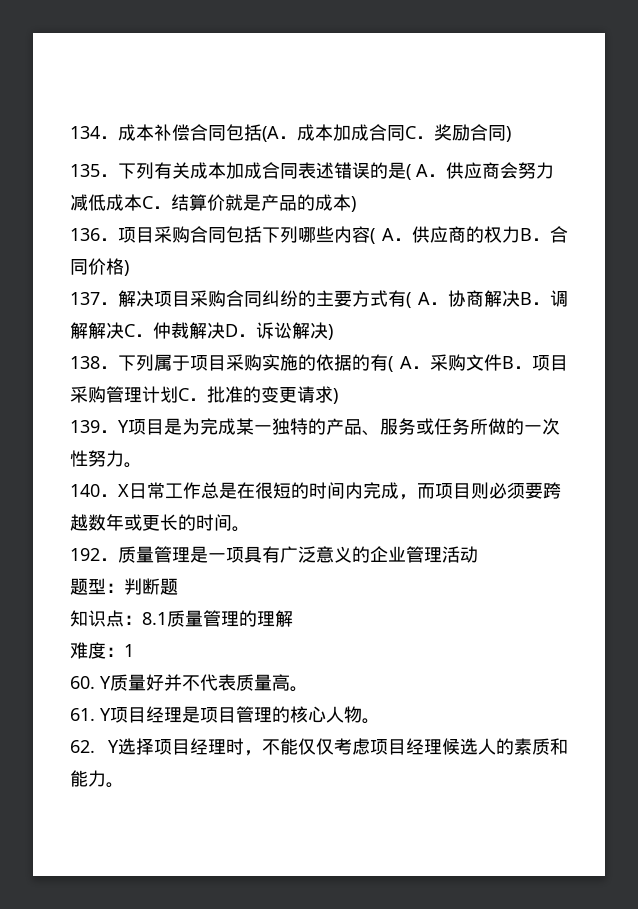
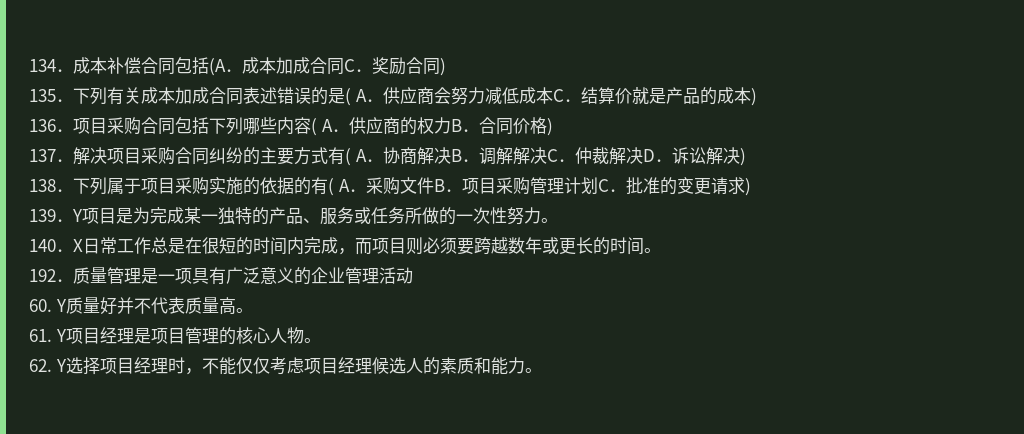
- 题型：判断题
- 知识点：8.1质量管理的理解
- 难度：1

